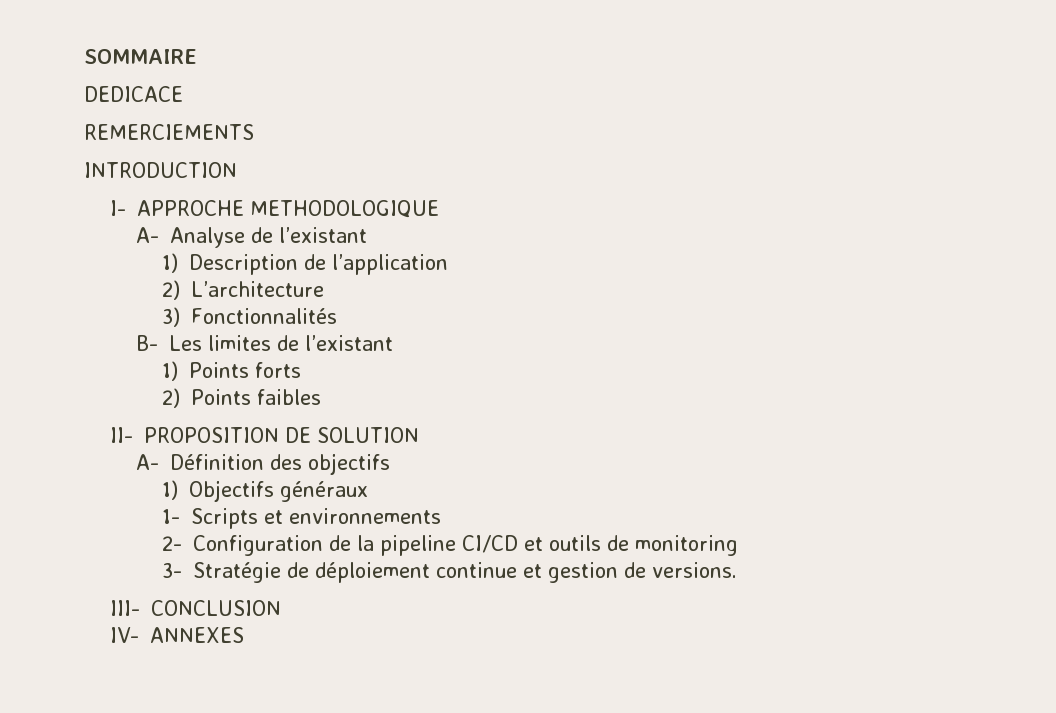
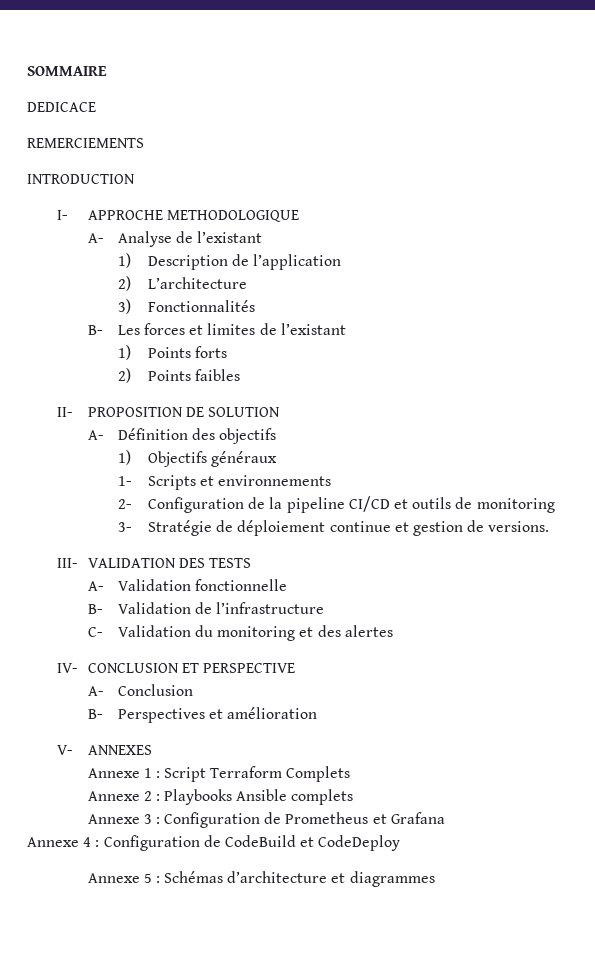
- B- Les limites de l’existant
+ B- Les forces et limites de l’existant
- III- CONCLUSION
- IV- ANNEXES
+ III- VALIDATION DES TESTS
+ A- Validation fonctionnelle
+ B- Validation de l’infrastructure
+ C- Validation du monitoring et des alertes
+ IV- CONCLUSION ET PERSPECTIVE
+ A- Conclusion
+ B- Perspectives et amélioration
+ V- ANNEXES
+ Annexe 1 : Script Terraform Complets
+ Annexe 2 : Playbooks Ansible complets
+ Annexe 3 : Configuration de Prometheus et Grafana
+ Annexe 4 : Configuration de CodeBuild et CodeDeploy
+ Annexe 5 : Schémas d’architecture et diagrammes

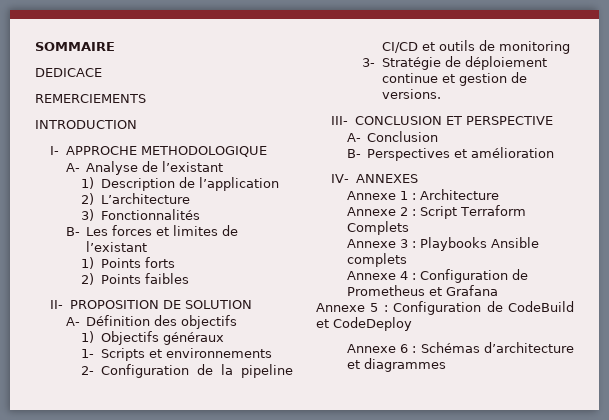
- III- VALIDATION DES TESTS
- A- Validation fonctionnelle
- B- Validation de l’infrastructure
- C- Validation du monitoring et des alertes
- IV- CONCLUSION ET PERSPECTIVE
+ III- CONCLUSION ET PERSPECTIVE
- V- ANNEXES
+ IV- ANNEXES
- Annexe 1 : Script Terraform Complets
+ Annexe 1 : Architecture
+ Annexe 2 : Script Terraform Complets
- Annexe 2 : Playbooks Ansible complets
+ Annexe 3 : Playbooks Ansible complets
- Annexe 3 : Configuration de Prometheus et Grafana
+ Annexe 4 : Configuration de Prometheus et Grafana
- Annexe 4 : Configuration de CodeBuild et CodeDeploy
+ Annexe 5 : Configuration de CodeBuild et CodeDeploy
- Annexe 5 : Schémas d’architecture et diagrammes
+ Annexe 6 : Schémas d’architecture et diagrammes

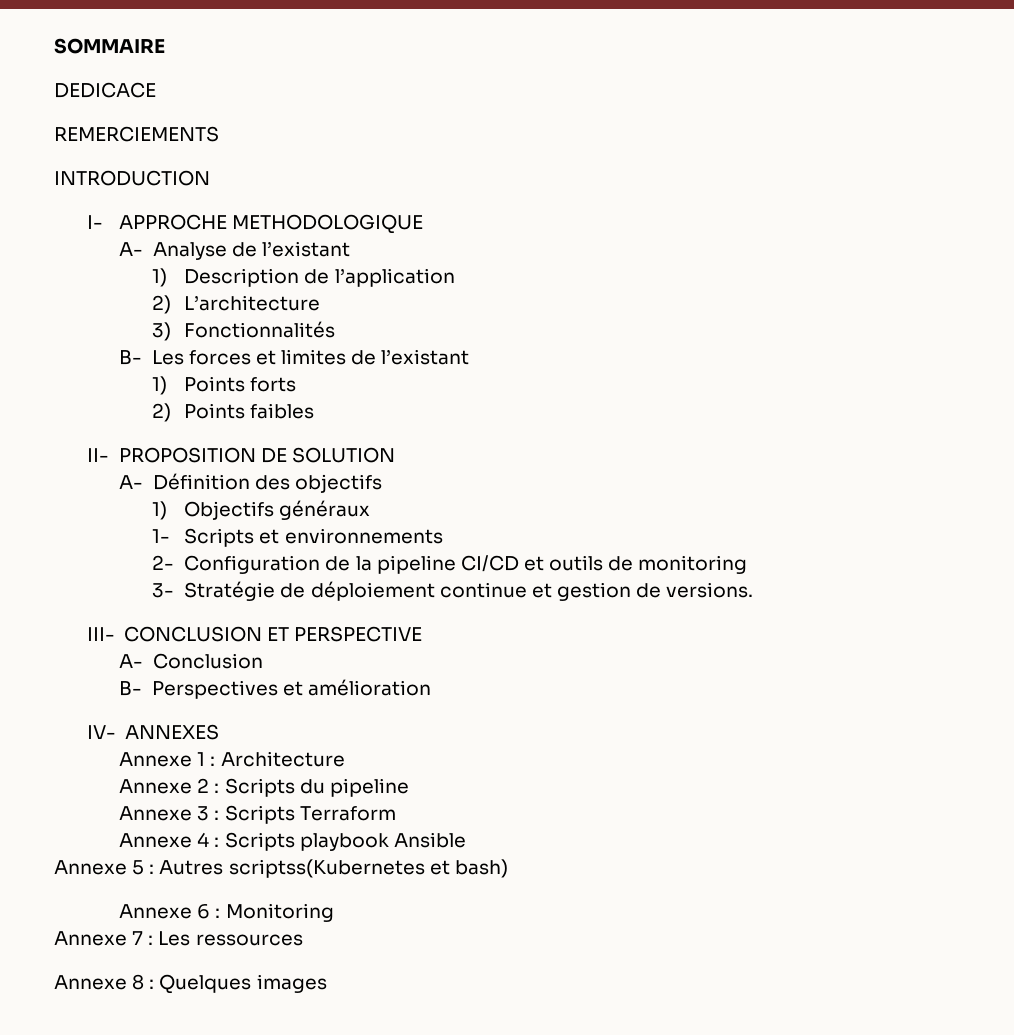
- Annexe 2 : Script Terraform Complets
+ Annexe 2 : Scripts du pipeline
- Annexe 3 : Playbooks Ansible complets
+ Annexe 3 : Scripts Terraform
- Annexe 4 : Configuration de Prometheus et Grafana
- Annexe 5 : Configuration de CodeBuild et CodeDeploy
- Annexe 6 : Schémas d’architecture et diagrammes
+ Annexe 4 : Scripts playbook Ansible
+ Annexe 5 : Autres scriptss(Kubernetes et bash)
+ Annexe 6 : Monitoring
+ Annexe 7 : Les ressources
+ Annexe 8 : Quelques images

